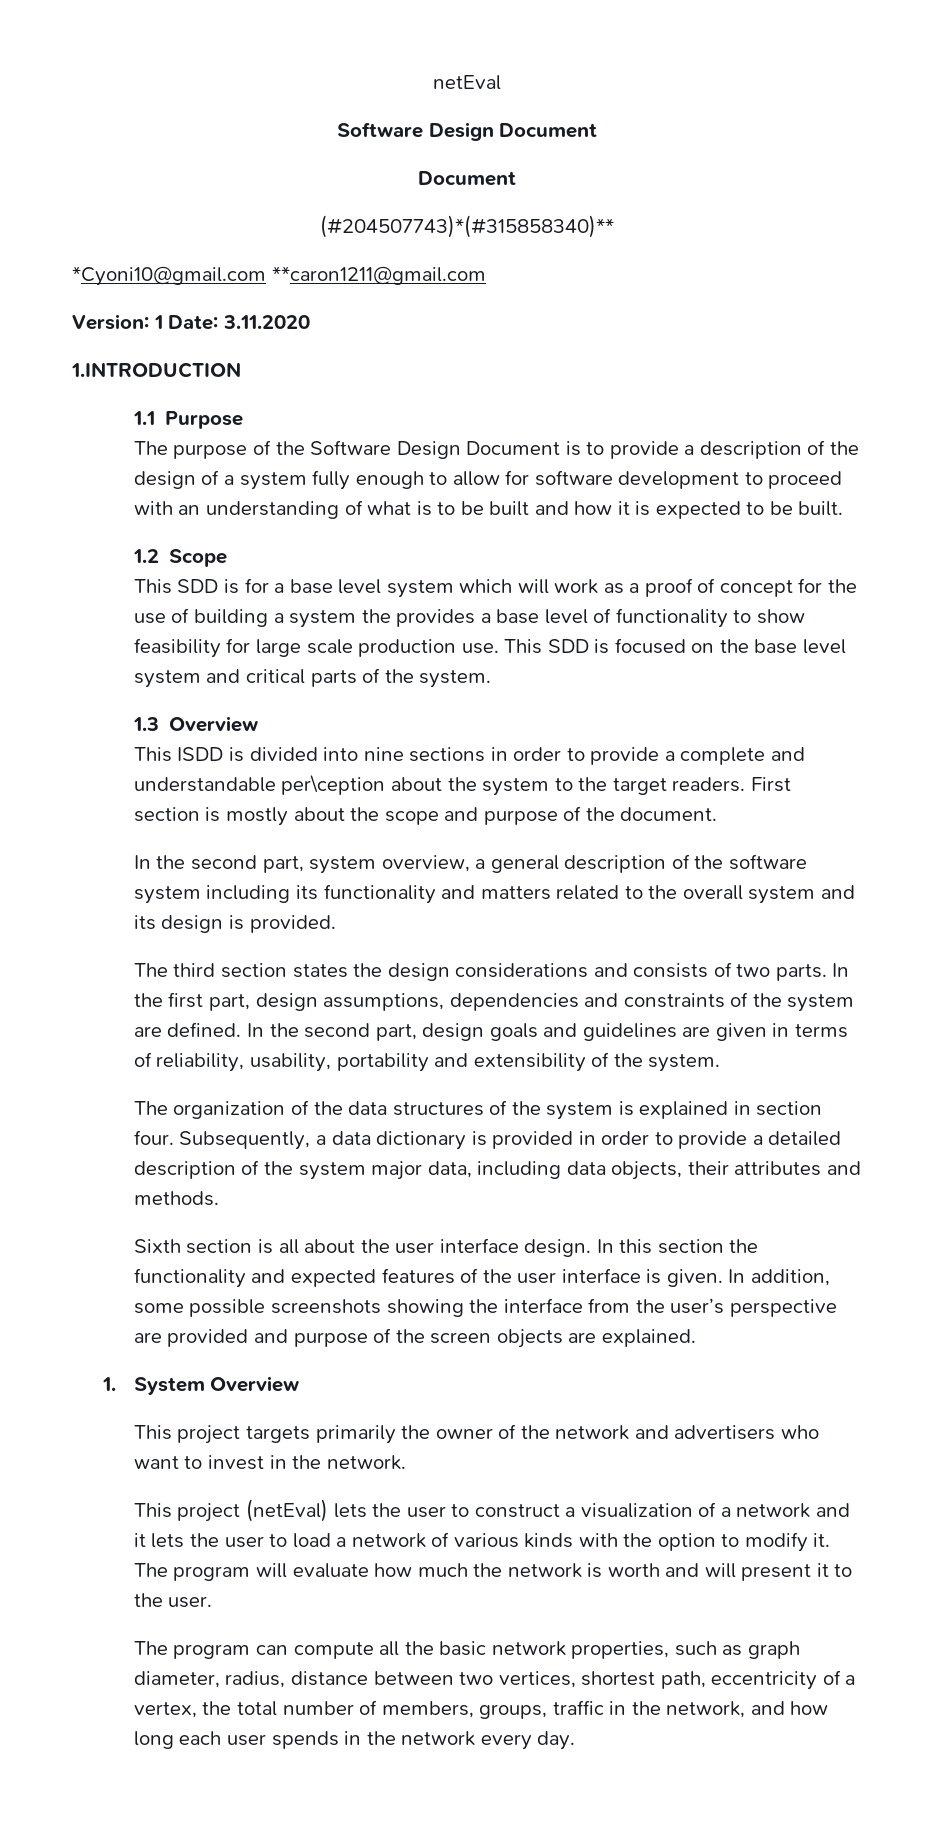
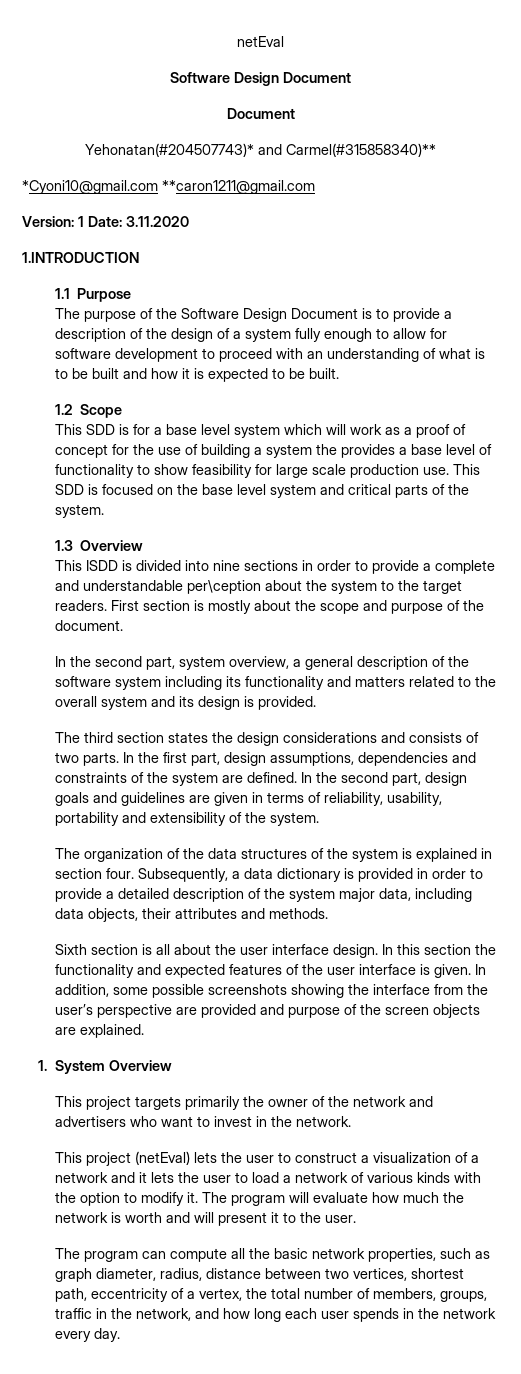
- (#204507743)*(#315858340)**
+ Yehonatan(#204507743)* and Carmel(#315858340)**

